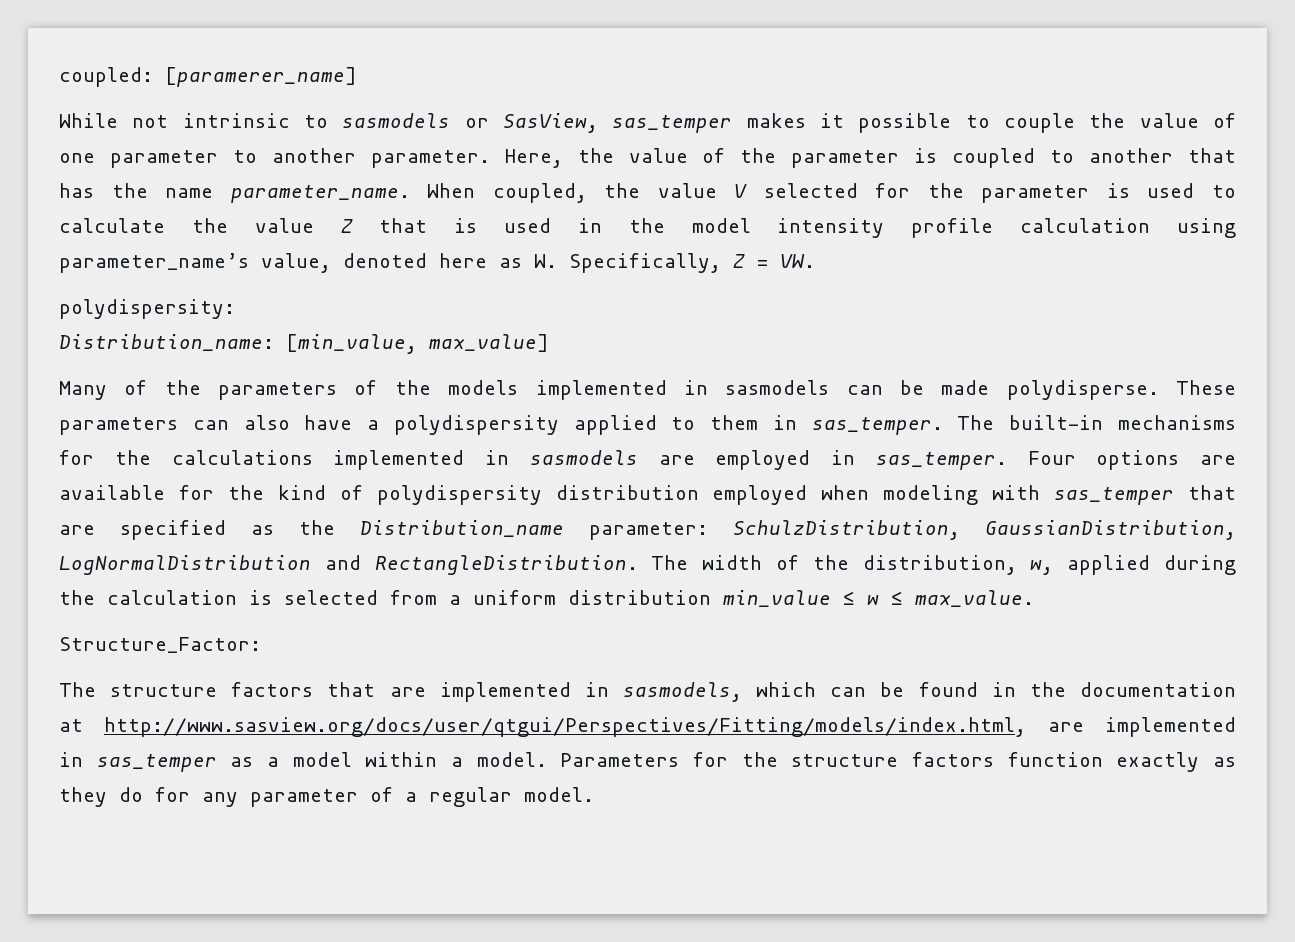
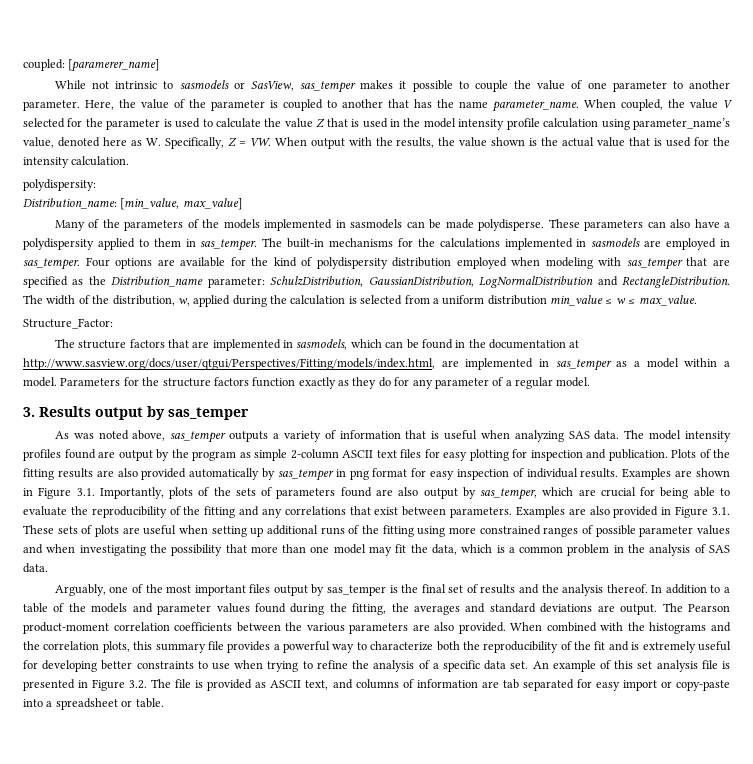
- When coupled, the value V selected for the parameter is used to calculate the value Z that is used in the model intensity profile calculation using parameter_name’s value, denoted here as W. Specifically, Z = VW.
+ When coupled, the value V selected for the parameter is used to calculate the value Z that is used in the model intensity profile calculation using parameter_name’s value, denoted here as W. Specifically, Z = VW. When output with the results, the value shown is the actual value that is used for the intensity calculation.
+ 3. Results output by sas_temper
+ As was noted above, sas_temper outputs a variety of information that is useful when analyzing SAS data. The model intensity profiles found are output by the program as simple 2-column ASCII text files for easy plotting for inspection and publication. Plots of the fitting results are also provided automatically by sas_temper in png format for easy inspection of individual results. Examples are shown in Figure 3.1. Importantly, plots of the sets of parameters found are also output by sas_temper, which are crucial for being able to evaluate the reproducibility of the fitting and any correlations that exist between parameters. Examples are also provided in Figure 3.1. These sets of plots are useful when setting up additional runs of the fitting using more constrained ranges of possible parameter values and when investigating the possibility that more than one model may fit the data, which is a common problem in the analysis of SAS data.
+ Arguably, one of the most important files output by sas_temper is the final set of results and the analysis thereof. In addition to a table of the models and parameter values found during the fitting, the averages and standard deviations are output. The Pearson product-moment correlation coefficients between the various parameters are also provided. When combined with the histograms and the correlation plots, this summary file provides a powerful way to characterize both the reproducibility of the fit and is extremely useful for developing better constraints to use when trying to refine the analysis of a specific data set. An example of this set analysis file is presented in Figure 3.2. The file is provided as ASCII text, and columns of information are tab separated for easy import or copy-paste into a spreadsheet or table.

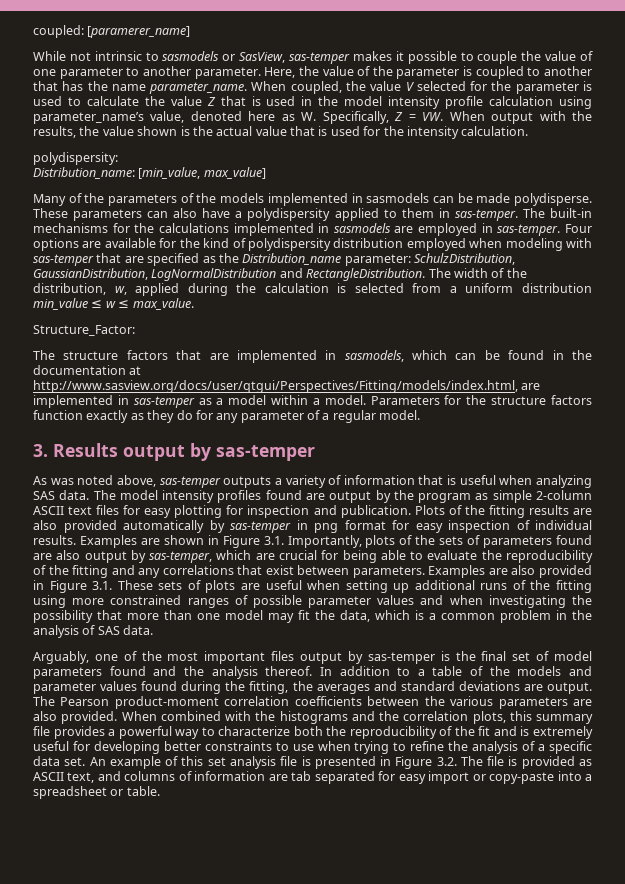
- While not intrinsic to sasmodels or SasView, sas_temper makes it possible to couple the value of one parameter to another parameter.
+ While not intrinsic to sasmodels or SasView, sas-temper makes it possible to couple the value of one parameter to another parameter.
- These parameters can also have a polydispersity applied to them in sas_temper.
+ These parameters can also have a polydispersity applied to them in sas-temper.
- The built-in mechanisms for the calculations implemented in sasmodels are employed in sas_temper.
+ The built-in mechanisms for the calculations implemented in sasmodels are employed in sas-temper.
- Four options are available for the kind of polydispersity distribution employed when modeling with sas_temper that are specified as the Distribution_name parameter: SchulzDistribution, GaussianDistribution, LogNormalDistribution and RectangleDistribution.
+ Four options are available for the kind of polydispersity distribution employed when modeling with sas-temper that are specified as the Distribution_name parameter: SchulzDistribution, GaussianDistribution, LogNormalDistribution and RectangleDistribution.
- The structure factors that are implemented in sasmodels, which can be found in the documentation at http://www.sasview.org/docs/user/qtgui/Perspectives/Fitting/models/index.html, are implemented in sas_temper as a model within a model.
+ The structure factors that are implemented in sasmodels, which can be found in the documentation at http://www.sasview.org/docs/user/qtgui/Perspectives/Fitting/models/index.html, are implemented in sas-temper as a model within a model.
- 3. Results output by sas_temper
+ 3. Results output by sas-temper
- As was noted above, sas_temper outputs a variety of information that is useful when analyzing SAS data.
+ As was noted above, sas-temper outputs a variety of information that is useful when analyzing SAS data.
- Plots of the fitting results are also provided automatically by sas_temper in png format for easy inspection of individual results.
+ Plots of the fitting results are also provided automatically by sas-temper in png format for easy inspection of individual results.
- Examples are shown in Figure 3.1. Importantly, plots of the sets of parameters found are also output by sas_temper, which are crucial for being able to evaluate the reproducibility of the fitting and any correlations that exist between parameters.
+ Examples are shown in Figure 3.1. Importantly, plots of the sets of parameters found are also output by sas-temper, which are crucial for being able to evaluate the reproducibility of the fitting and any correlations that exist between parameters.
- Arguably, one of the most important files output by sas_temper is the final set of results and the analysis thereof.
+ Arguably, one of the most important files output by sas-temper is the final set of model parameters found and the analysis thereof.

